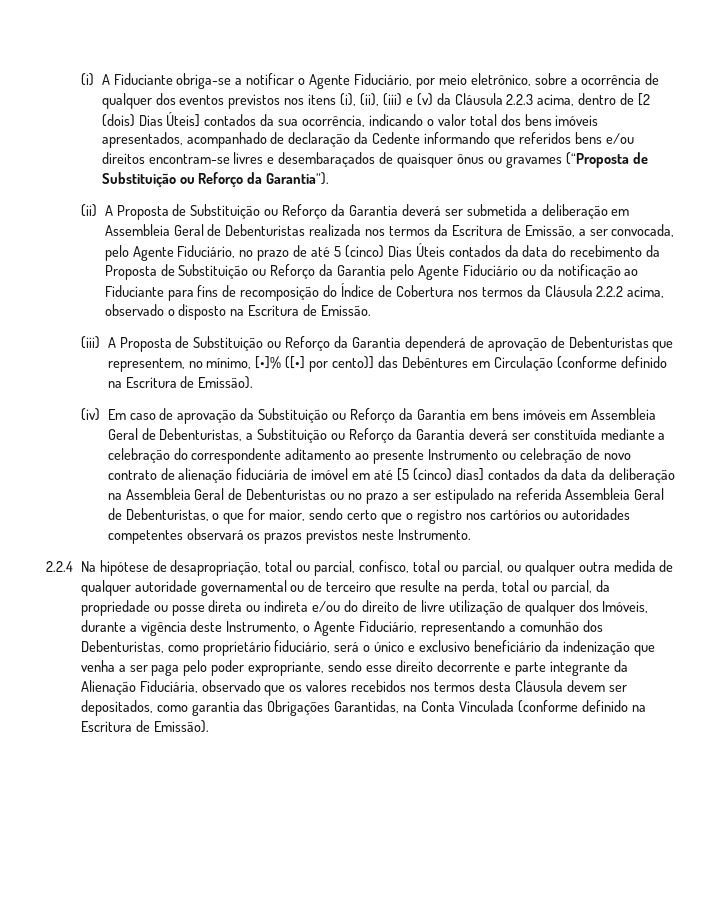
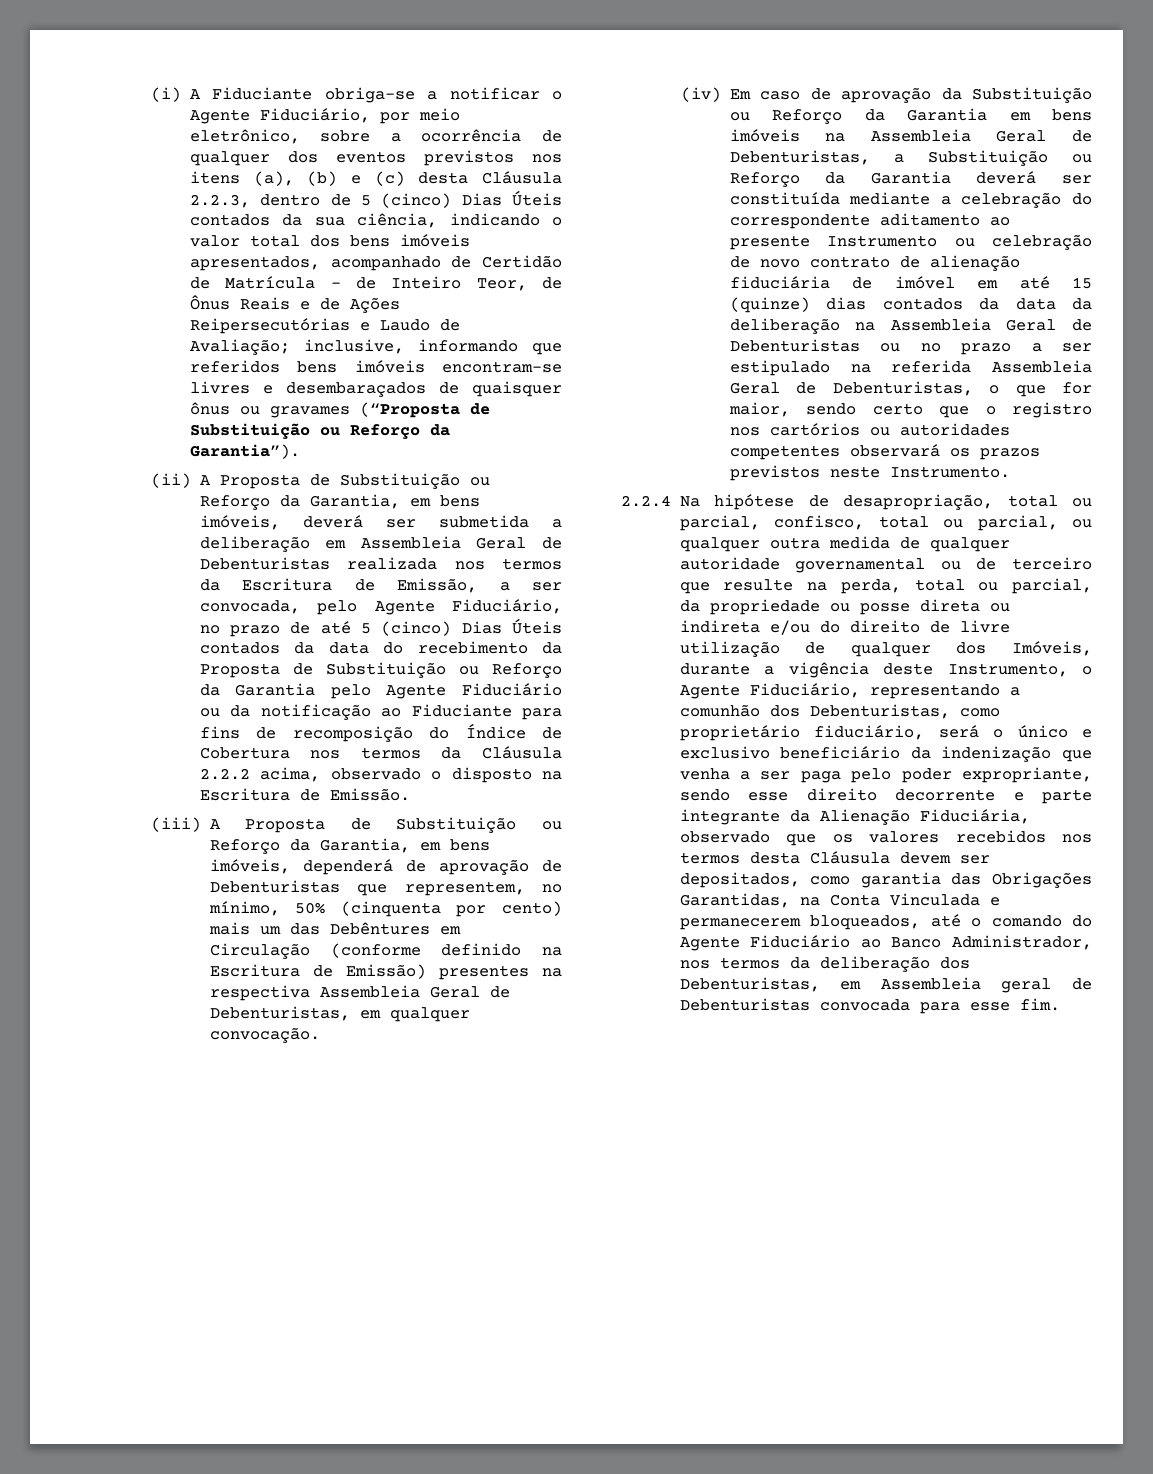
- (i) A Fiduciante obriga-se a notificar o Agente Fiduciário, por meio eletrônico, sobre a ocorrência de qualquer dos eventos previstos nos itens (i), (ii), (iii) e (v) da Cláusula 2.2.3 acima, dentro de [2 (dois) Dias Úteis] contados da sua ocorrência, indicando o valor total dos bens imóveis apresentados, acompanhado de declaração da Cedente informando que referidos bens e/ou direitos encontram-se livres e desembaraçados de quaisquer ônus ou gravames (“Proposta de Substituição ou Reforço da Garantia”).
+ (i) A Fiduciante obriga-se a notificar o Agente Fiduciário, por meio eletrônico, sobre a ocorrência de qualquer dos eventos previstos nos itens (a), (b) e (c) desta Cláusula 2.2.3, dentro de 5 (cinco) Dias Úteis contados da sua ciência, indicando o valor total dos bens imóveis apresentados, acompanhado de Certidão de Matrícula – de Inteiro Teor, de Ônus Reais e de Ações Reipersecutórias e Laudo de Avaliação; inclusive, informando que referidos bens imóveis encontram-se livres e desembaraçados de quaisquer ônus ou gravames (“Proposta de Substituição ou Reforço da Garantia”).
- (ii) A Proposta de Substituição ou Reforço da Garantia deverá ser submetida a deliberação em Assembleia Geral de Debenturistas realizada nos termos da Escritura de Emissão, a ser convocada, pelo Agente Fiduciário, no prazo de até 5 (cinco) Dias Úteis contados da data do recebimento da Proposta de Substituição ou Reforço da Garantia pelo Agente Fiduciário ou da notificação ao Fiduciante para fins de recomposição do Índice de Cobertura nos termos da Cláusula 2.2.2 acima, observado o disposto na Escritura de Emissão.
+ (ii) A Proposta de Substituição ou Reforço da Garantia, em bens imóveis, deverá ser submetida a deliberação em Assembleia Geral de Debenturistas realizada nos termos da Escritura de Emissão, a ser convocada, pelo Agente Fiduciário, no prazo de até 5 (cinco) Dias Úteis contados da data do recebimento da Proposta de Substituição ou Reforço da Garantia pelo Agente Fiduciário ou da notificação ao Fiduciante para fins de recomposição do Índice de Cobertura nos termos da Cláusula 2.2.2 acima, observado o disposto na Escritura de Emissão.
- (iii) A Proposta de Substituição ou Reforço da Garantia dependerá de aprovação de Debenturistas que representem, no mínimo, [•]% ([•] por cento)] das Debêntures em Circulação (conforme definido na Escritura de Emissão).
+ (iii) A Proposta de Substituição ou Reforço da Garantia, em bens imóveis, dependerá de aprovação de Debenturistas que representem, no mínimo, 50% (cinquenta por cento) mais um das Debêntures em Circulação (conforme definido na Escritura de Emissão) presentes na respectiva Assembleia Geral de Debenturistas, em qualquer convocação.
- (iv) Em caso de aprovação da Substituição ou Reforço da Garantia em bens imóveis em Assembleia Geral de Debenturistas, a Substituição ou Reforço da Garantia deverá ser constituída mediante a celebração do correspondente aditamento ao presente Instrumento ou celebração de novo contrato de alienação fiduciária de imóvel em até [5 (cinco) dias] contados da data da deliberação na Assembleia Geral de Debenturistas ou no prazo a ser estipulado na referida Assembleia Geral de Debenturistas, o que for maior, sendo certo que o registro nos cartórios ou autoridades competentes observará os prazos previstos neste Instrumento.
+ (iv) Em caso de aprovação da Substituição ou Reforço da Garantia em bens imóveis na Assembleia Geral de Debenturistas, a Substituição ou Reforço da Garantia deverá ser constituída mediante a celebração do correspondente aditamento ao presente Instrumento ou celebração de novo contrato de alienação fiduciária de imóvel em até 15 (quinze) dias contados da data da deliberação na Assembleia Geral de Debenturistas ou no prazo a ser estipulado na referida Assembleia Geral de Debenturistas, o que for maior, sendo certo que o registro nos cartórios ou autoridades competentes observará os prazos previstos neste Instrumento.
- 2.2.4 Na hipótese de desapropriação, total ou parcial, confisco, total ou parcial, ou qualquer outra medida de qualquer autoridade governamental ou de terceiro que resulte na perda, total ou parcial, da propriedade ou posse direta ou indireta e/ou do direito de livre utilização de qualquer dos Imóveis, durante a vigência deste Instrumento, o Agente Fiduciário, representando a comunhão dos Debenturistas, como proprietário fiduciário, será o único e exclusivo beneficiário da indenização que venha a ser paga pelo poder expropriante, sendo esse direito decorrente e parte integrante da Alienação Fiduciária, observado que os valores recebidos nos termos desta Cláusula devem ser depositados, como garantia das Obrigações Garantidas, na Conta Vinculada (conforme definido na Escritura de Emissão).
+ 2.2.4 Na hipótese de desapropriação, total ou parcial, confisco, total ou parcial, ou qualquer outra medida de qualquer autoridade governamental ou de terceiro que resulte na perda, total ou parcial, da propriedade ou posse direta ou indireta e/ou do direito de livre utilização de qualquer dos Imóveis, durante a vigência deste Instrumento, o Agente Fiduciário, representando a comunhão dos Debenturistas, como proprietário fiduciário, será o único e exclusivo beneficiário da indenização que venha a ser paga pelo poder expropriante, sendo esse direito decorrente e parte integrante da Alienação Fiduciária, observado que os valores recebidos nos termos desta Cláusula devem ser depositados, como garantia das Obrigações Garantidas, na Conta Vinculada e permanecerem bloqueados, até o comando do Agente Fiduciário ao Banco Administrador, nos termos da deliberação dos Debenturistas, em Assembleia geral de Debenturistas convocada para esse fim.

